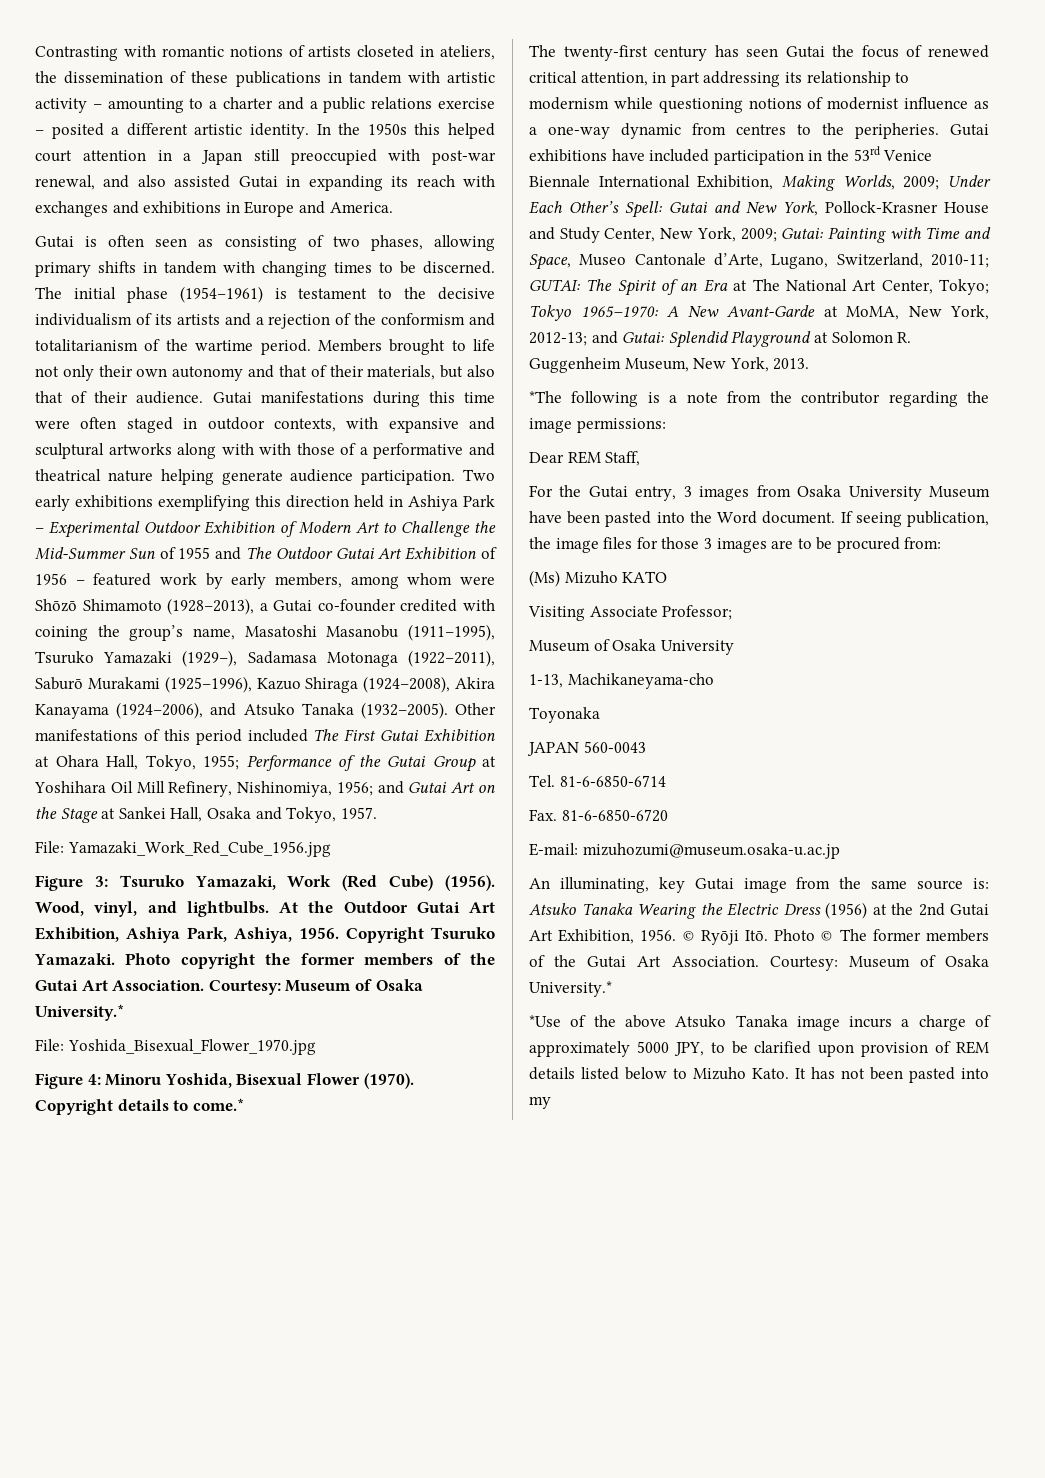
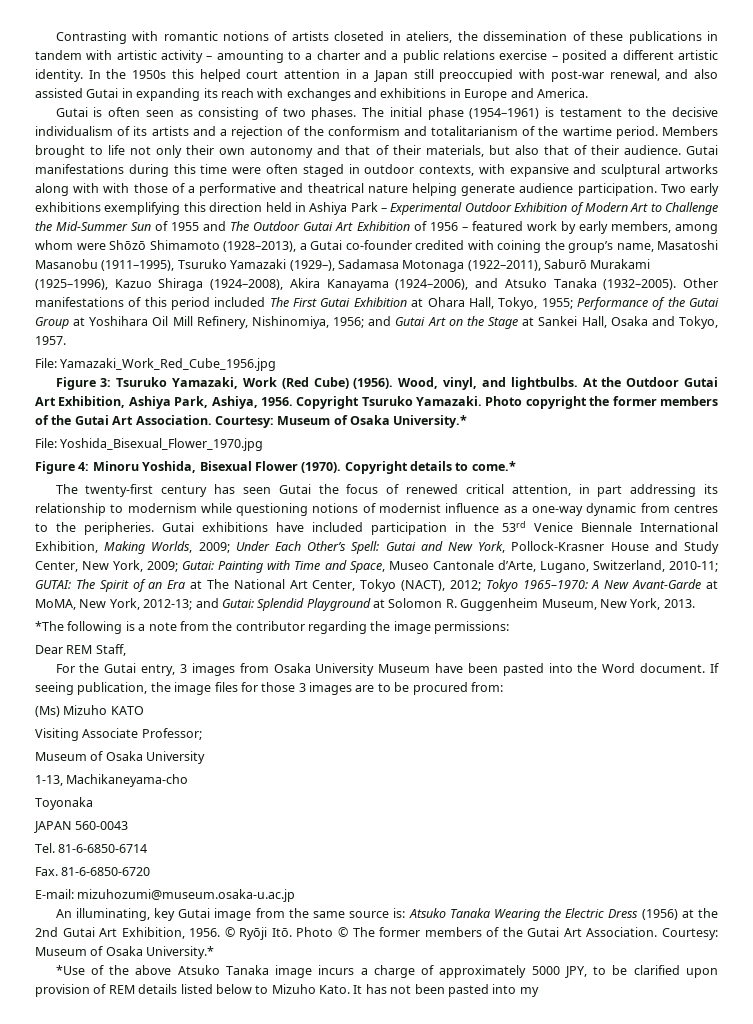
- Gutai is often seen as consisting of two phases, allowing primary shifts in tandem with changing times to be discerned.
+ Gutai is often seen as consisting of two phases.
- The Spirit of an Era at The National Art Center, Tokyo;
+ The Spirit of an Era at The National Art Center, Tokyo (NACT), 2012;

